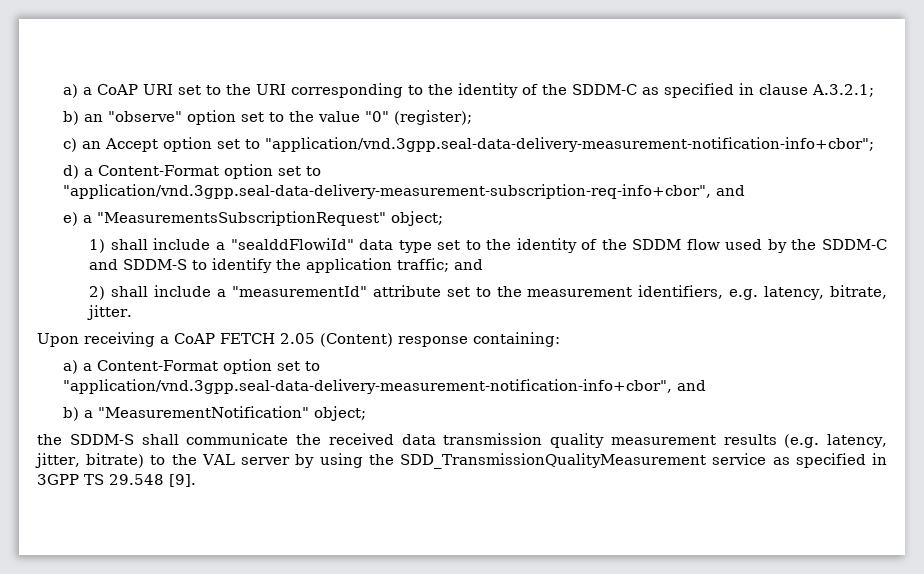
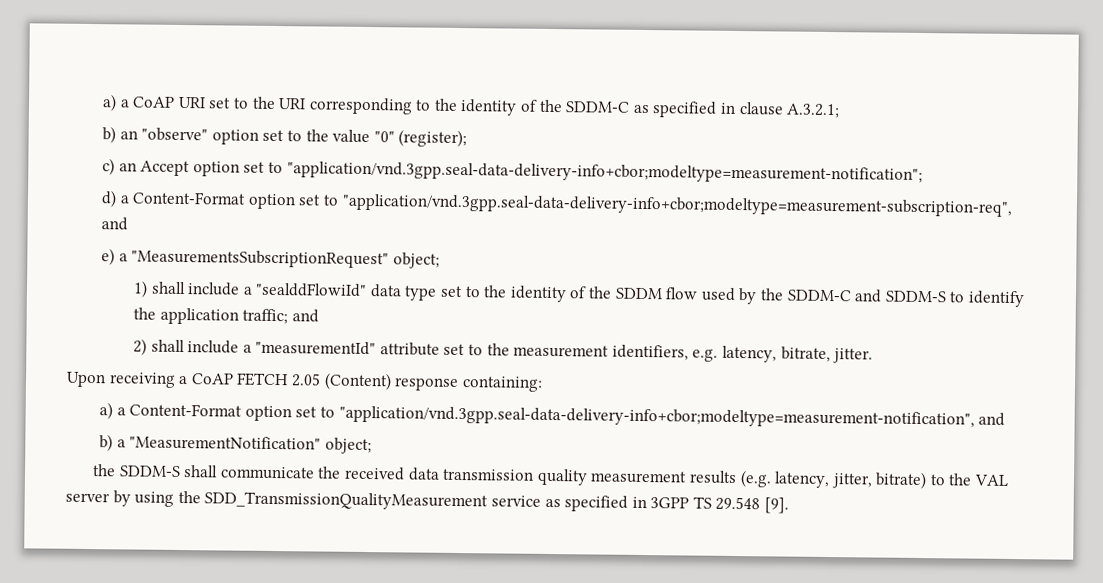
- c) an Accept option set to "application/vnd.3gpp.seal-data-delivery-measurement-notification-info+cbor";
+ c) an Accept option set to "application/vnd.3gpp.seal-data-delivery-info+cbor;modeltype=measurement-notification";
- d) a Content-Format option set to "application/vnd.3gpp.seal-data-delivery-measurement-subscription-req-info+cbor", and
+ d) a Content-Format option set to "application/vnd.3gpp.seal-data-delivery-info+cbor;modeltype=measurement-subscription-req", and
- a) a Content-Format option set to "application/vnd.3gpp.seal-data-delivery-measurement-notification-info+cbor", and
+ a) a Content-Format option set to "application/vnd.3gpp.seal-data-delivery-info+cbor;modeltype=measurement-notification", and

